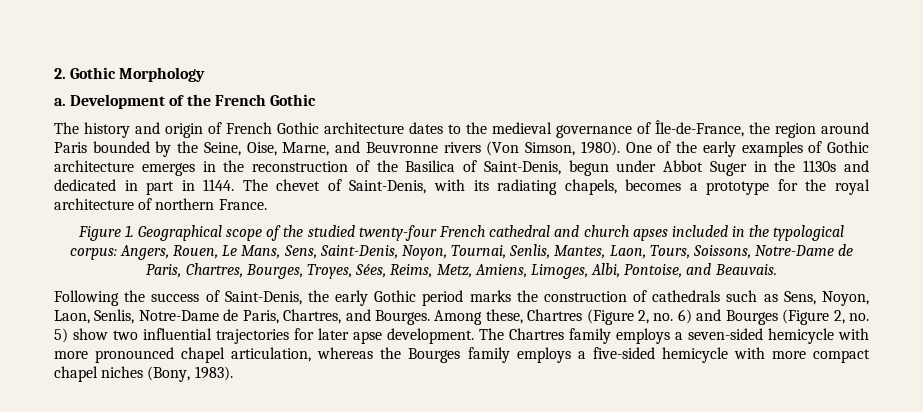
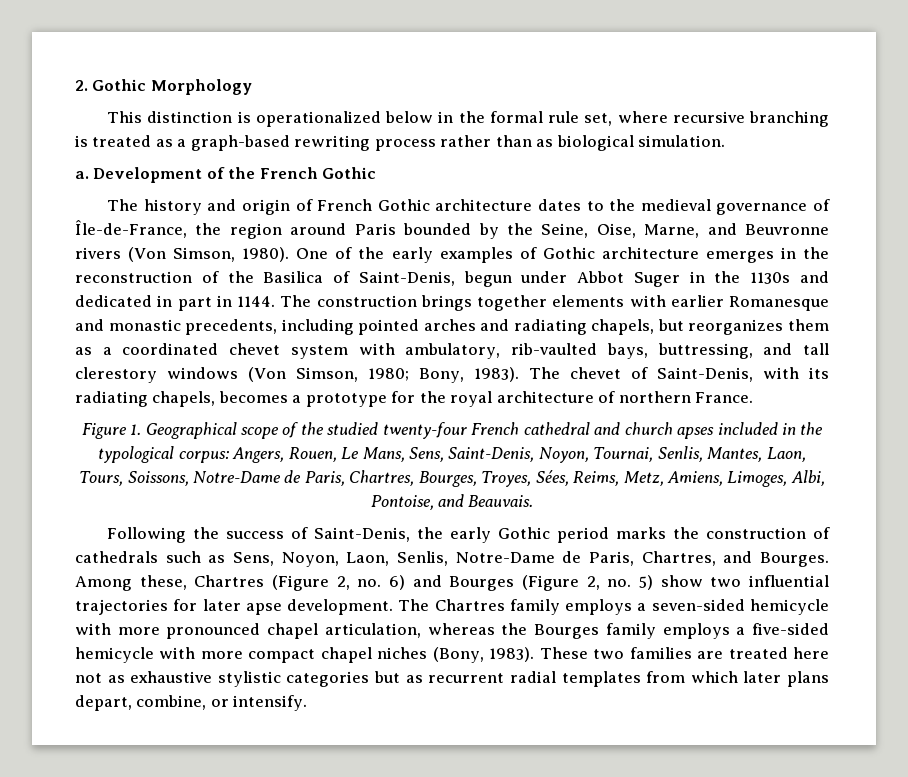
+ This distinction is operationalized below in the formal rule set, where recursive branching is treated as a graph-based rewriting process rather than as biological simulation.
- The chevet of Saint-Denis, with its radiating chapels, becomes a prototype for the royal architecture of northern France.
+ The construction brings together elements with earlier Romanesque and monastic precedents, including pointed arches and radiating chapels, but reorganizes them as a coordinated chevet system with ambulatory, rib-vaulted bays, buttressing, and tall clerestory windows (Von Simson, 1980; Bony, 1983). The chevet of Saint-Denis, with its radiating chapels, becomes a prototype for the royal architecture of northern France.
+ These two families are treated here not as exhaustive stylistic categories but as recurrent radial templates from which later plans depart, combine, or intensify.

